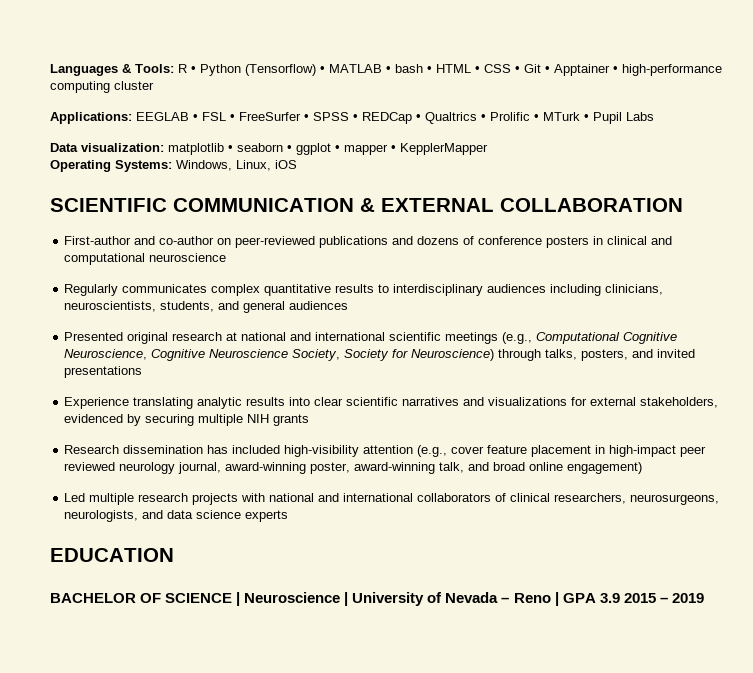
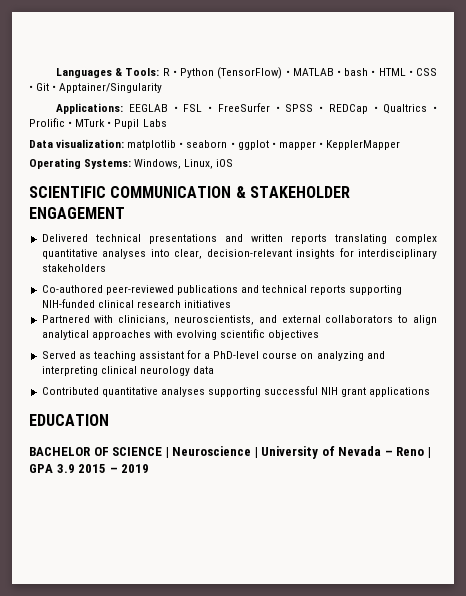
- Languages & Tools: R • Python (Tensorflow) • MATLAB • bash • HTML • CSS • Git • Apptainer • high-performance computing cluster
+ Languages & Tools: R • Python (TensorFlow) • MATLAB • bash • HTML • CSS • Git • Apptainer/Singularity
- SCIENTIFIC COMMUNICATION & EXTERNAL COLLABORATION
- First-author and co-author on peer-reviewed publications and dozens of conference posters in clinical and computational neuroscience
- Regularly communicates complex quantitative results to interdisciplinary audiences including clinicians, neuroscientists, students, and general audiences
- Presented original research at national and international scientific meetings (e.g., Computational Cognitive Neuroscience, Cognitive Neuroscience Society, Society for Neuroscience) through talks, posters, and invited presentations
- Experience translating analytic results into clear scientific narratives and visualizations for external stakeholders, evidenced by securing multiple NIH grants
- Research dissemination has included high-visibility attention (e.g., cover feature placement in high-impact peer reviewed neurology journal, award-winning poster, award-winning talk, and broad online engagement)
- Led multiple research projects with national and international collaborators of clinical researchers, neurosurgeons, neurologists, and data science experts
+ SCIENTIFIC COMMUNICATION & STAKEHOLDER ENGAGEMENT
+ Delivered technical presentations and written reports translating complex quantitative analyses into clear, decision-relevant insights for interdisciplinary stakeholders
+ Co-authored peer-reviewed publications and technical reports supporting NIH-funded clinical research initiatives
+ Partnered with clinicians, neuroscientists, and external collaborators to align analytical approaches with evolving scientific objectives
+ Served as teaching assistant for a PhD-level course on analyzing and interpreting clinical neurology data
+ Contributed quantitative analyses supporting successful NIH grant applications

